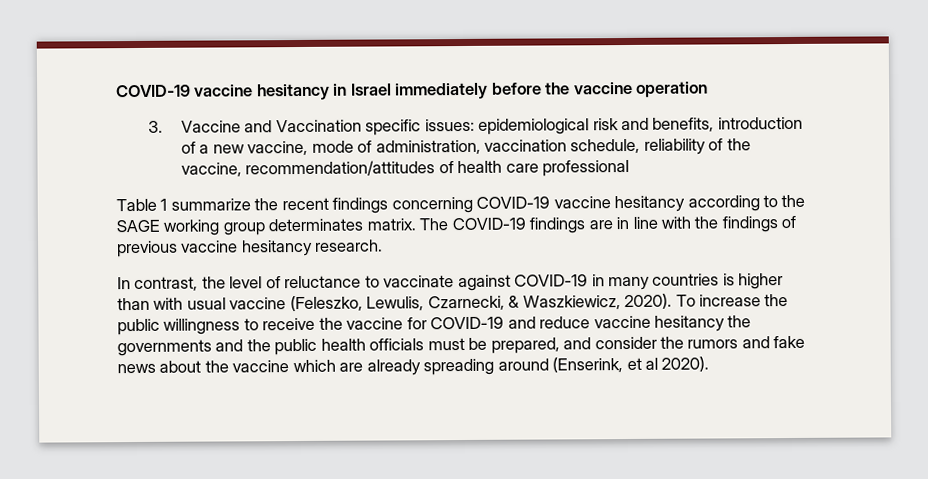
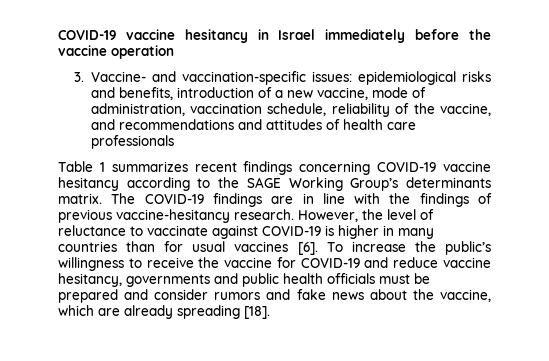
- 3. Vaccine and Vaccination specific issues: epidemiological risk and benefits, introduction of a new vaccine, mode of administration, vaccination schedule, reliability of the vaccine, recommendation/attitudes of health care professional
+ 3. Vaccine- and vaccination-specific issues: epidemiological risks and benefits, introduction of a new vaccine, mode of administration, vaccination schedule, reliability of the vaccine, and recommendations and attitudes of health care professionals
- Table 1 summarize the recent findings concerning COVID-19 vaccine hesitancy according to the SAGE working group determinates matrix.
+ Table 1 summarizes recent findings concerning COVID-19 vaccine hesitancy according to the SAGE Working Group’s determinants matrix.
- The COVID-19 findings are in line with the findings of previous vaccine hesitancy research.
- In contrast, the level of reluctance to vaccinate against COVID-19 in many countries is higher than with usual vaccine (Feleszko, Lewulis, Czarnecki, & Waszkiewicz, 2020).
+ The COVID-19 findings are in line with the findings of previous vaccine-hesitancy research. However, the level of reluctance to vaccinate against COVID-19 is higher in many countries than for usual vaccines [6].
- To increase the public willingness to receive the vaccine for COVID-19 and reduce vaccine hesitancy the governments and the public health officials must be prepared, and consider the rumors and fake news about the vaccine which are already spreading around (Enserink, et al 2020).
+ To increase the public’s willingness to receive the vaccine for COVID-19 and reduce vaccine hesitancy, governments and public health officials must be prepared and consider rumors and fake news about the vaccine, which are already spreading [18].

